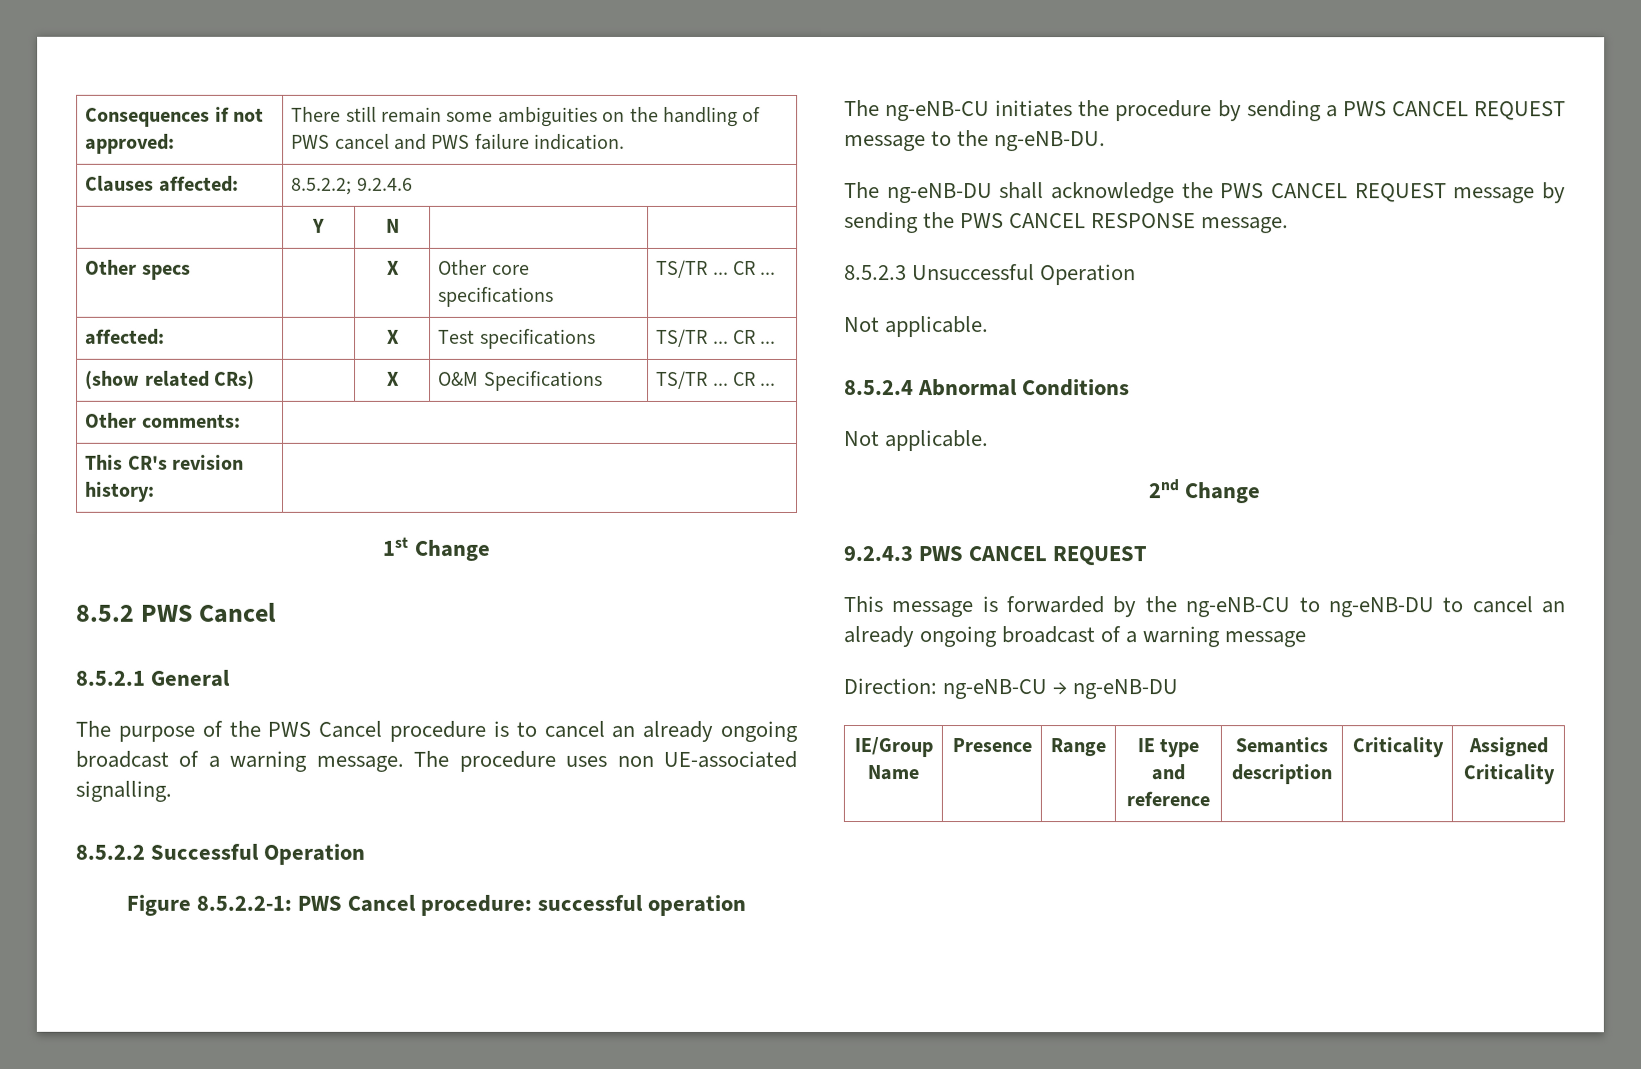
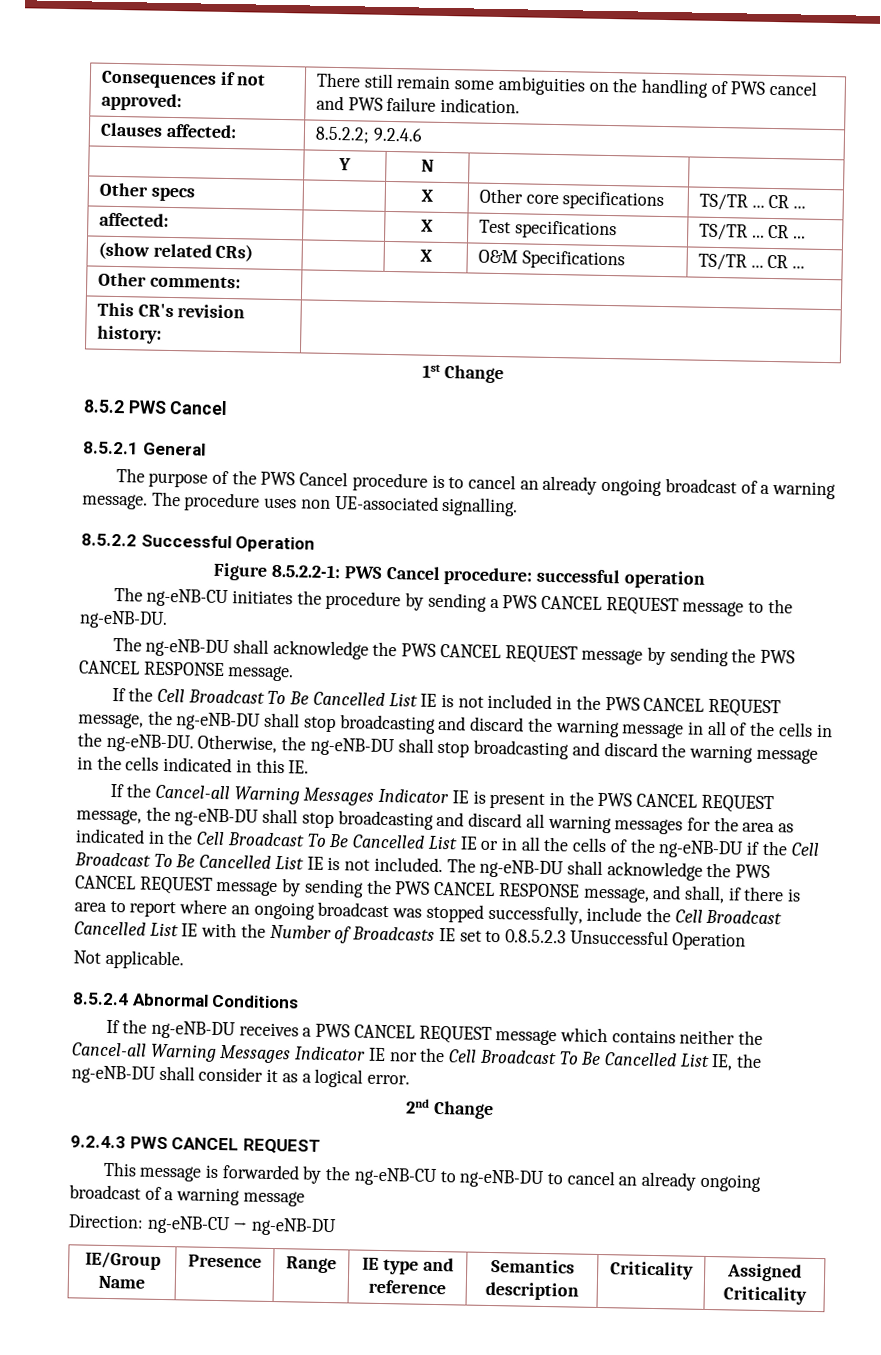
- 8.5.2.3 Unsuccessful Operation
+ If the Cell Broadcast To Be Cancelled List IE is not included in the PWS CANCEL REQUEST message, the ng-eNB-DU shall stop broadcasting and discard the warning message in all of the cells in the ng-eNB-DU. Otherwise, the ng-eNB-DU shall stop broadcasting and discard the warning message in the cells indicated in this IE.
+ If the Cancel-all Warning Messages Indicator IE is present in the PWS CANCEL REQUEST message, the ng-eNB-DU shall stop broadcasting and discard all warning messages for the area as indicated in the Cell Broadcast To Be Cancelled List IE or in all the cells of the ng-eNB-DU if the Cell Broadcast To Be Cancelled List IE is not included. The ng-eNB-DU shall acknowledge the PWS CANCEL REQUEST message by sending the PWS CANCEL RESPONSE message, and shall, if there is area to report where an ongoing broadcast was stopped successfully, include the Cell Broadcast Cancelled List IE with the Number of Broadcasts IE set to 0.8.5.2.3 Unsuccessful Operation
  8.5.2.4 Abnormal Conditions
- Not applicable.
+ If the ng-eNB-DU receives a PWS CANCEL REQUEST message which contains neither the Cancel-all Warning Messages Indicator IE nor the Cell Broadcast To Be Cancelled List IE, the ng-eNB-DU shall consider it as a logical error.

